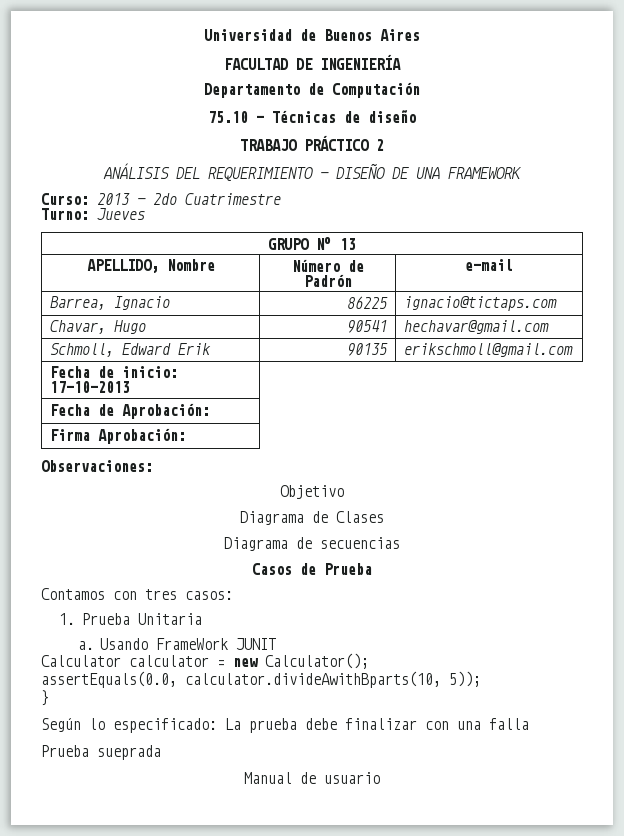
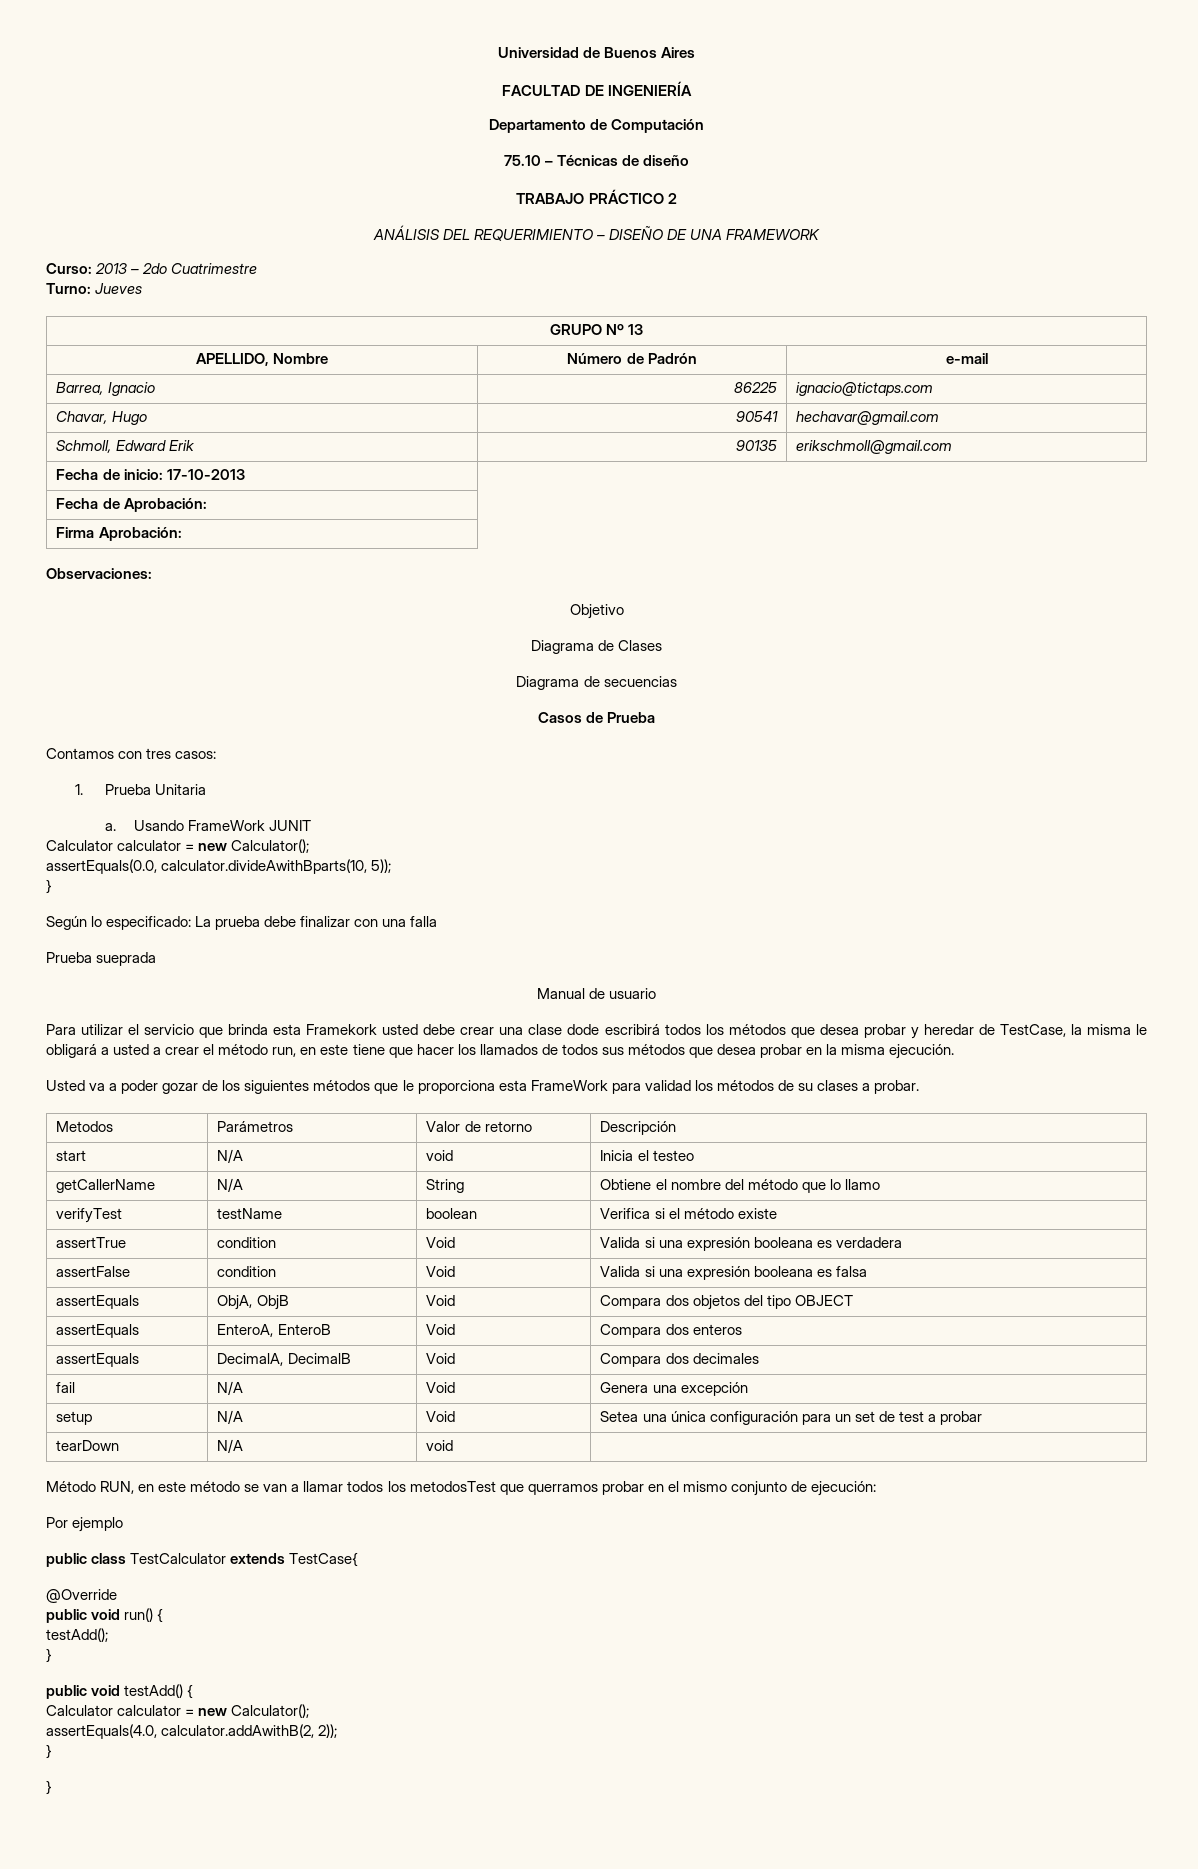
+ Para utilizar el servicio que brinda esta Framekork usted debe crear una clase dode escribirá todos los métodos que desea probar y heredar de TestCase, la misma le obligará a usted a crear el método run, en este tiene que hacer los llamados de todos sus métodos que desea probar en la misma ejecución.
+ Usted va a poder gozar de los siguientes métodos que le proporciona esta FrameWork para validad los métodos de su clases a probar.
+ Metodos | Parámetros | Valor de retorno | Descripción
+ start | N/A | void | Inicia el testeo
+ getCallerName | N/A | String | Obtiene el nombre del método que lo llamo
+ verifyTest | testName | boolean | Verifica si el método existe
+ assertTrue | condition | Void | Valida si una expresión booleana es verdadera
+ assertFalse | condition | Void | Valida si una expresión booleana es falsa
+ assertEquals | ObjA, ObjB | Void | Compara dos objetos del tipo OBJECT
+ assertEquals | EnteroA, EnteroB | Void | Compara dos enteros
+ assertEquals | DecimalA, DecimalB | Void | Compara dos decimales
+ fail | N/A | Void | Genera una excepción
+ setup | N/A | Void | Setea una única configuración para un set de test a probar
+ tearDown | N/A | void |
+ Método RUN, en este método se van a llamar todos los metodosTest que querramos probar en el mismo conjunto de ejecución:
+ Por ejemplo
+ public class TestCalculator extends TestCase{
+ @Override
+ public void run() {
+ testAdd();
+ }
+ public void testAdd() {
+ Calculator calculator = new Calculator();
+ assertEquals(4.0, calculator.addAwithB(2, 2));
+ }
+ }

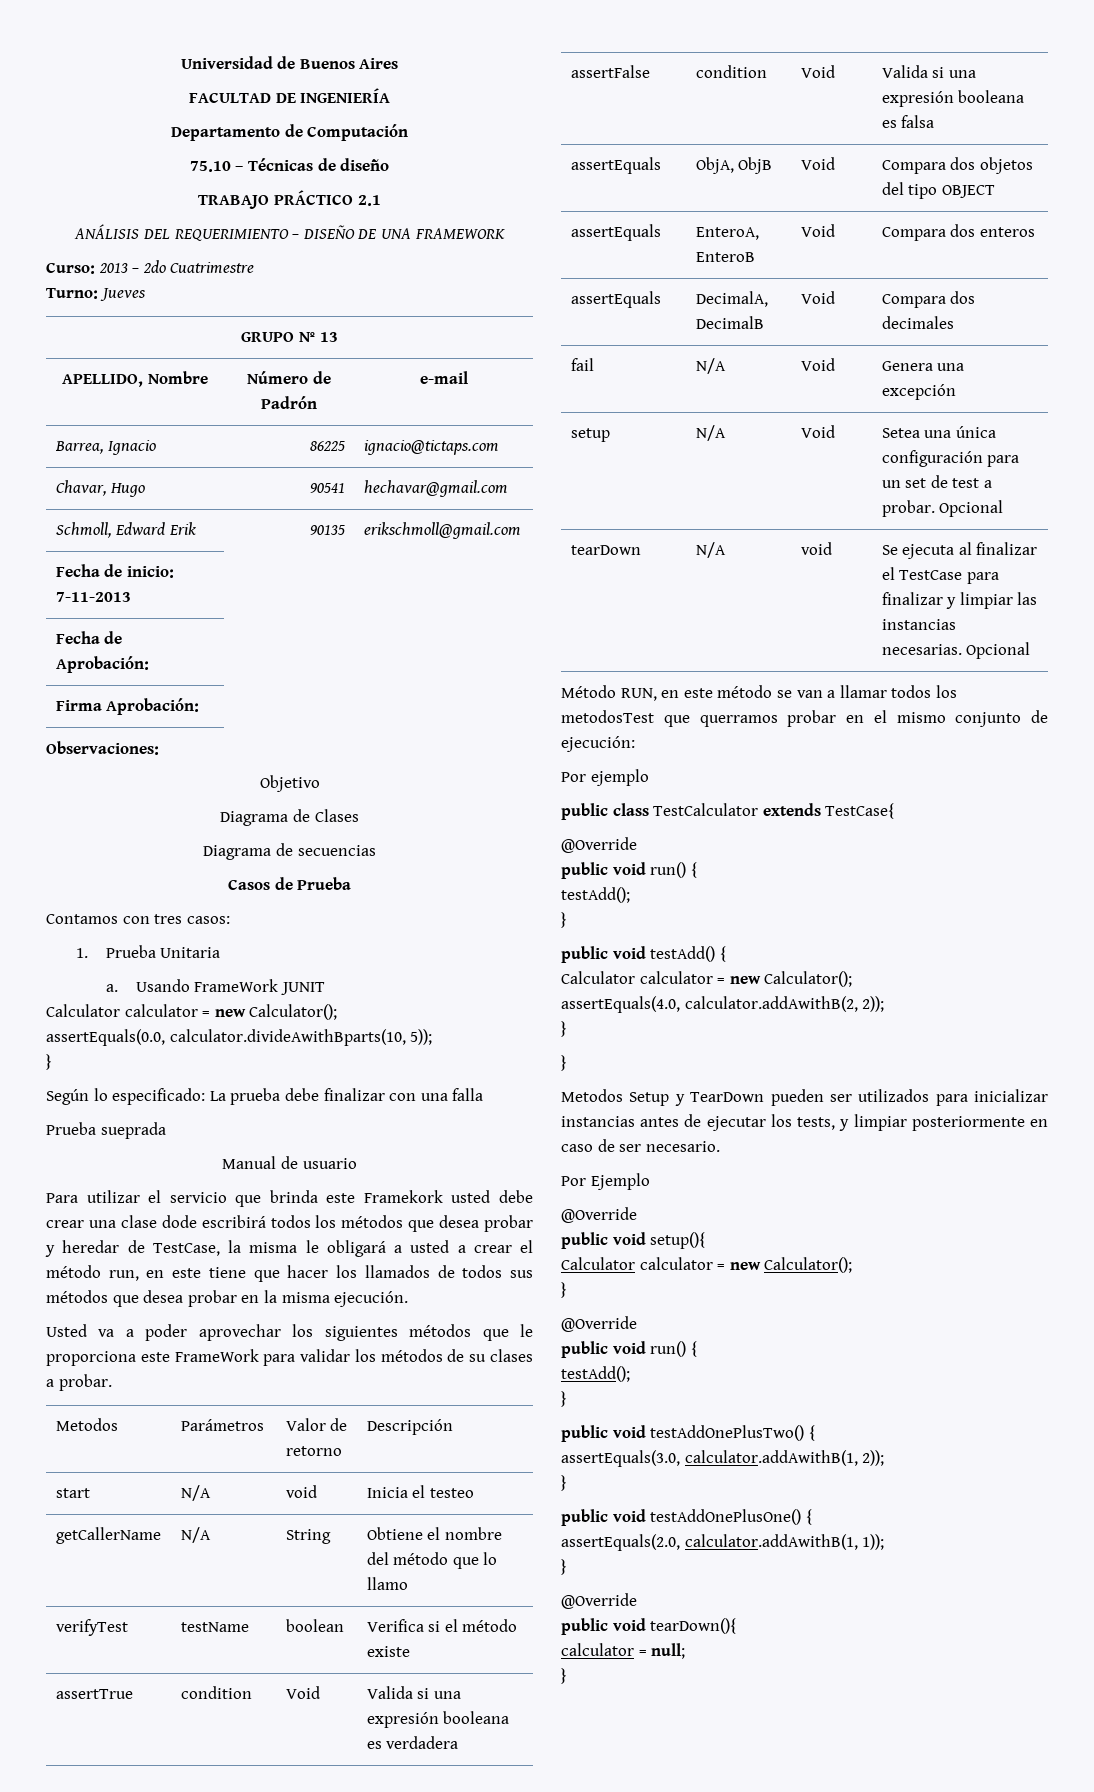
- TRABAJO PRÁCTICO 2
+ TRABAJO PRÁCTICO 2.1
- Fecha de inicio: 17-10-2013
+ Fecha de inicio: 7-11-2013
- Para utilizar el servicio que brinda esta Framekork usted debe crear una clase dode escribirá todos los métodos que desea probar y heredar de TestCase, la misma le obligará a usted a crear el método run, en este tiene que hacer los llamados de todos sus métodos que desea probar en la misma ejecución.
+ Para utilizar el servicio que brinda este Framekork usted debe crear una clase dode escribirá todos los métodos que desea probar y heredar de TestCase, la misma le obligará a usted a crear el método run, en este tiene que hacer los llamados de todos sus métodos que desea probar en la misma ejecución.
- Usted va a poder gozar de los siguientes métodos que le proporciona esta FrameWork para validad los métodos de su clases a probar.
+ Usted va a poder aprovechar los siguientes métodos que le proporciona este FrameWork para validar los métodos de su clases a probar.
- setup | N/A | Void | Setea una única configuración para un set de test a probar
+ setup | N/A | Void | Setea una única configuración para un set de test a probar. Opcional
- tearDown | N/A | void |
+ tearDown | N/A | void | Se ejecuta al finalizar el TestCase para finalizar y limpiar las instancias necesarias. Opcional
+ Metodos Setup y TearDown pueden ser utilizados para inicializar instancias antes de ejecutar los tests, y limpiar posteriormente en caso de ser necesario.
+ Por Ejemplo
+ @Override
+ public void setup(){
+ Calculator calculator = new Calculator();
+ }
+ @Override
+ public void run() {
+ testAdd();
+ }
+ public void testAddOnePlusTwo() {
+ assertEquals(3.0, calculator.addAwithB(1, 2));
+ }
+ public void testAddOnePlusOne() {
+ assertEquals(2.0, calculator.addAwithB(1, 1));
+ }
+ @Override
+ public void tearDown(){
+ calculator = null;
+ }

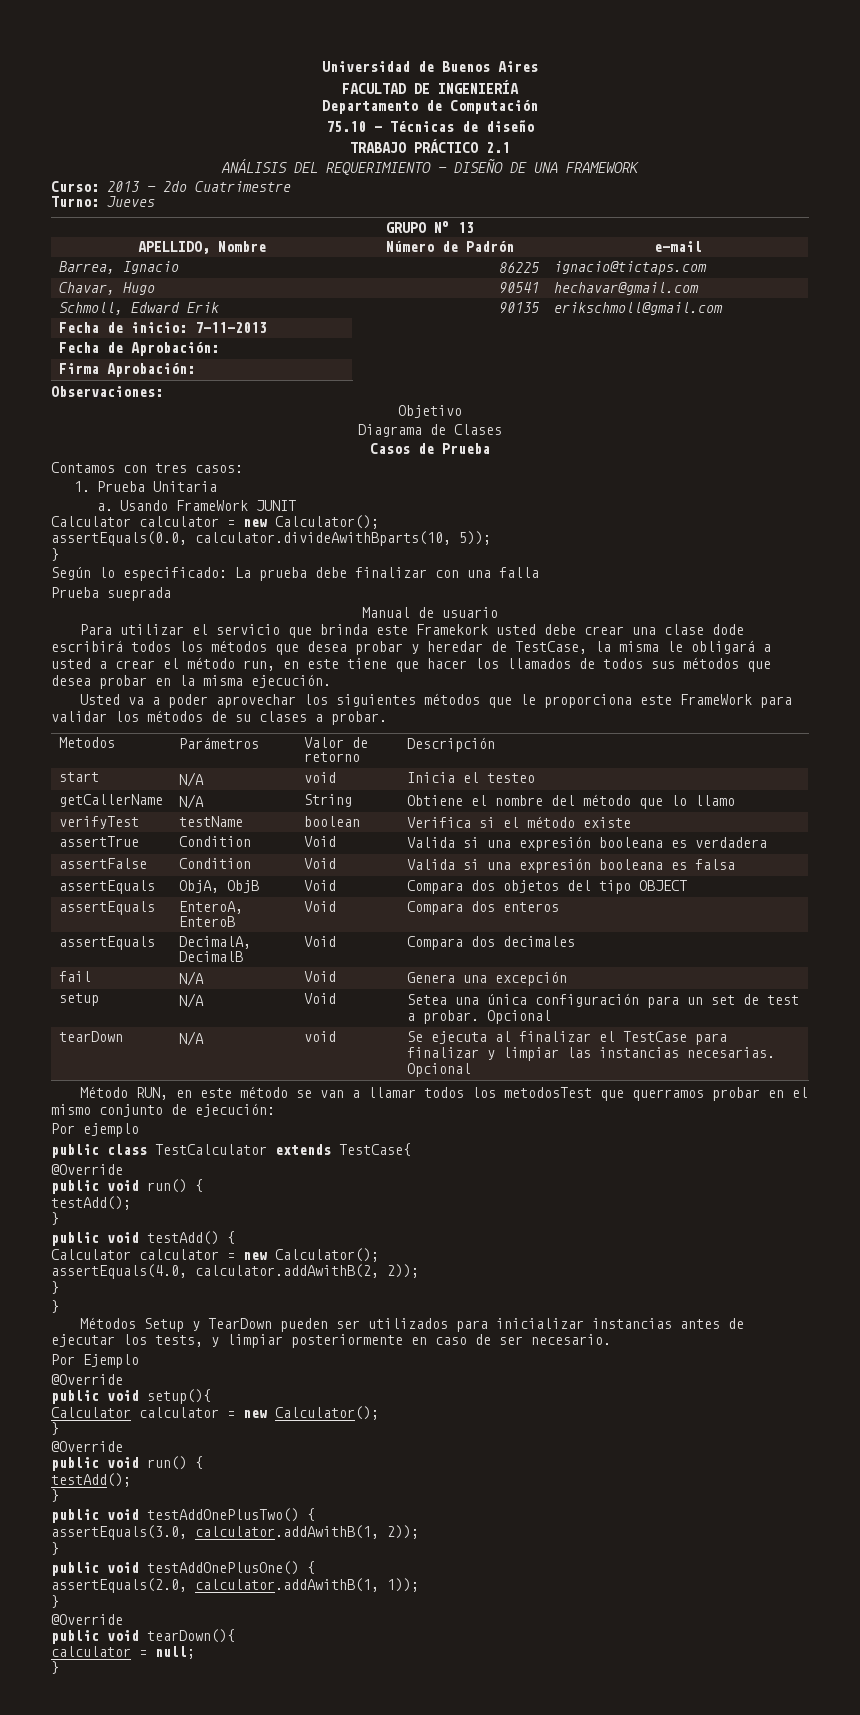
- Diagrama de secuencias
- assertTrue | condition | Void | Valida si una expresión booleana es verdadera
+ assertTrue | Condition | Void | Valida si una expresión booleana es verdadera
- assertFalse | condition | Void | Valida si una expresión booleana es falsa
+ assertFalse | Condition | Void | Valida si una expresión booleana es falsa
- Metodos Setup y TearDown pueden ser utilizados para inicializar instancias antes de ejecutar los tests, y limpiar posteriormente en caso de ser necesario.
+ Métodos Setup y TearDown pueden ser utilizados para inicializar instancias antes de ejecutar los tests, y limpiar posteriormente en caso de ser necesario.

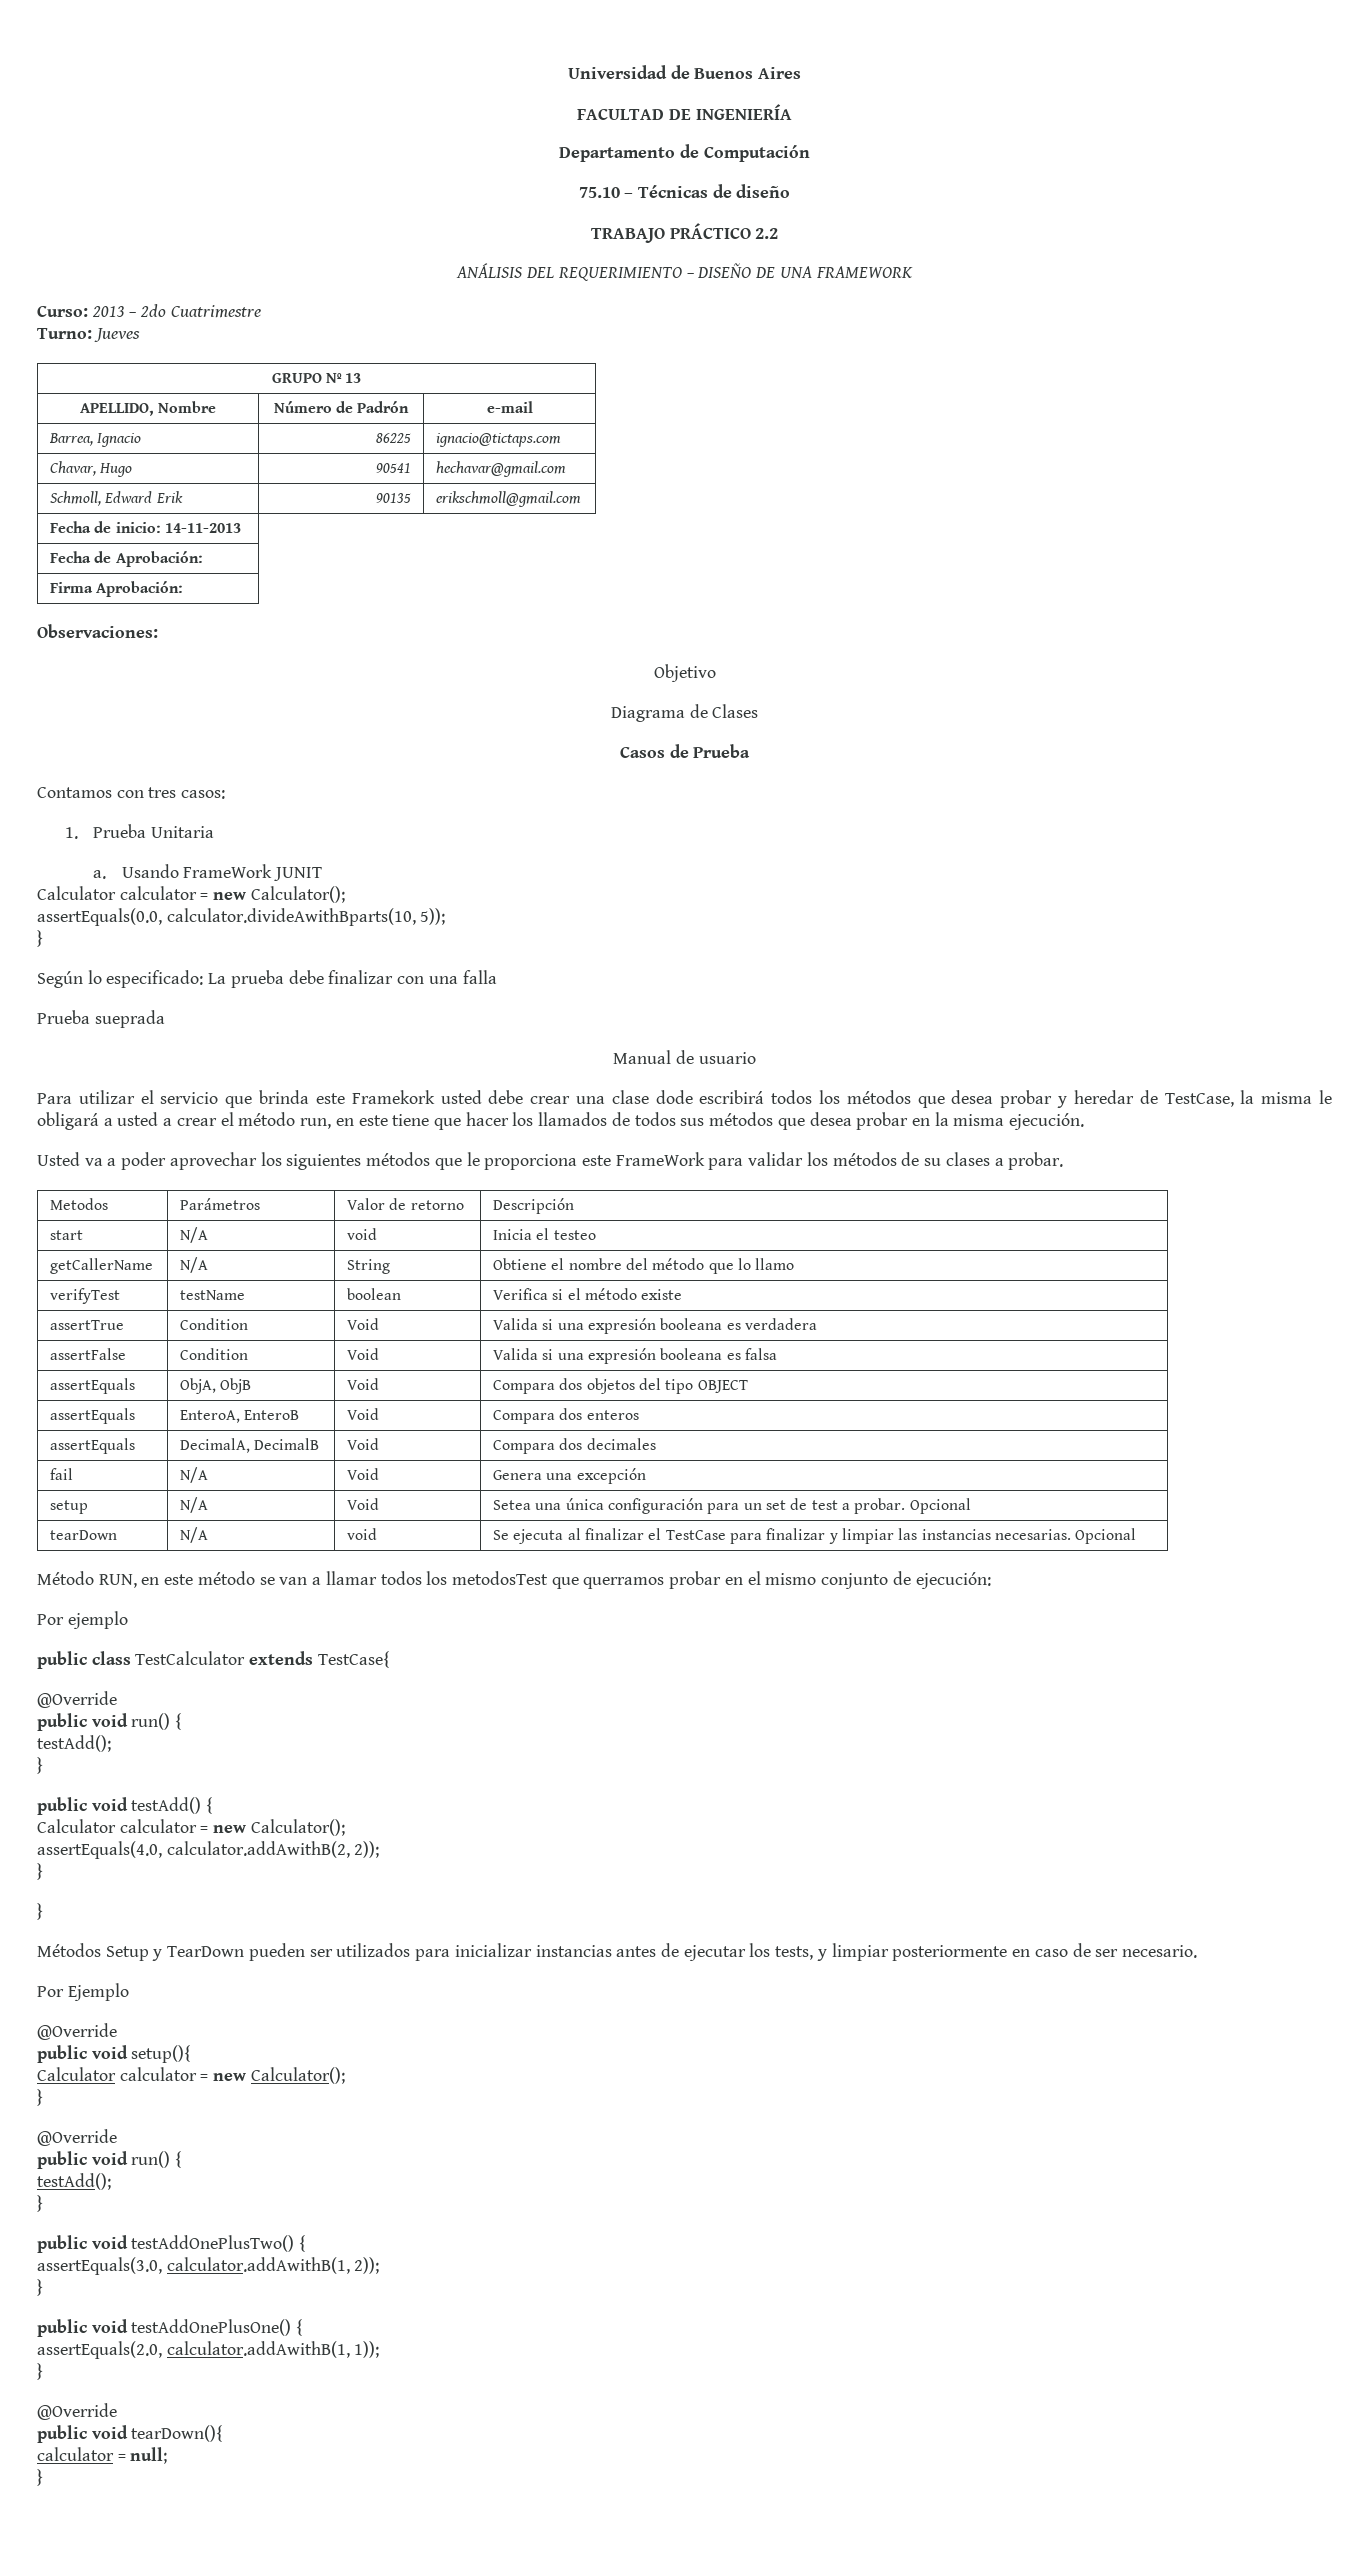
- TRABAJO PRÁCTICO 2.1
+ TRABAJO PRÁCTICO 2.2
- Fecha de inicio: 7-11-2013
+ Fecha de inicio: 14-11-2013

